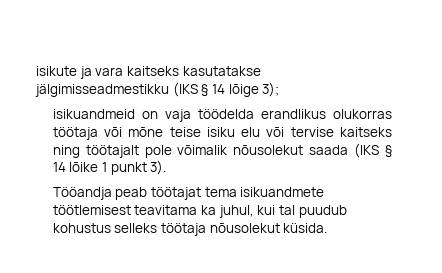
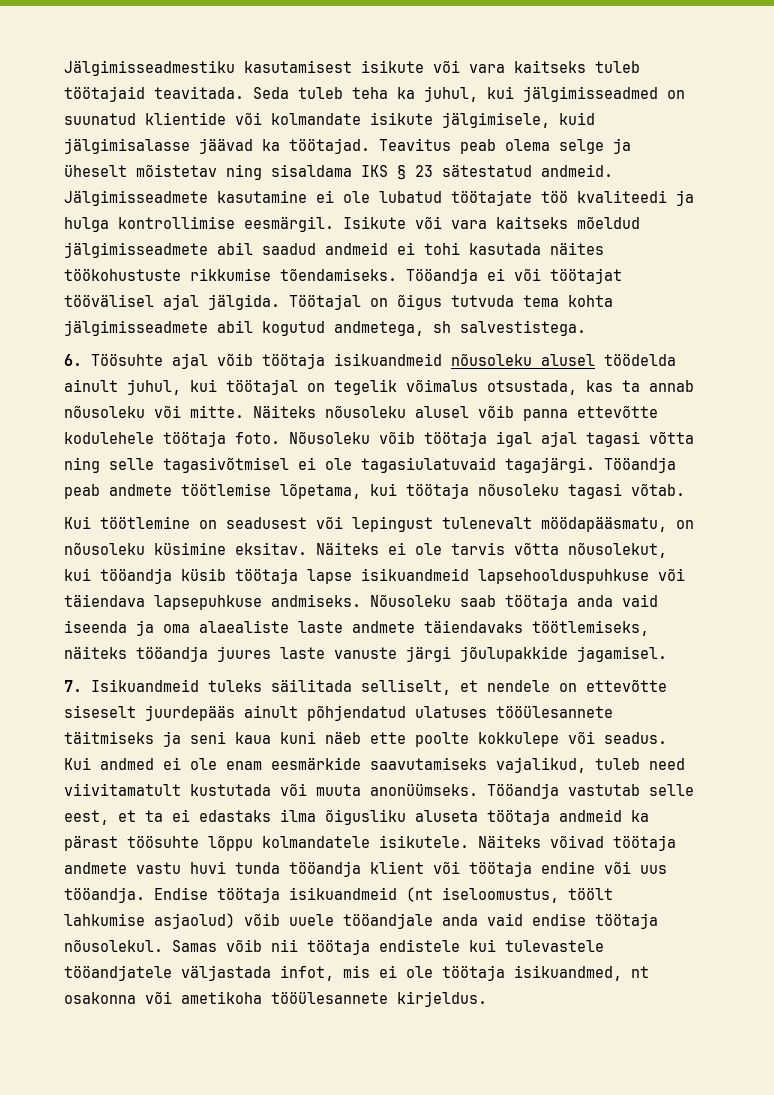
- isikute ja vara kaitseks kasutatakse jälgimisseadmestikku (IKS § 14 lõige 3);
- isikuandmeid on vaja töödelda erandlikus olukorras töötaja või mõne teise isiku elu või tervise kaitseks ning töötajalt pole võimalik nõusolekut saada (IKS § 14 lõike 1 punkt 3).
- Tööandja peab töötajat tema isikuandmete töötlemisest teavitama ka juhul, kui tal puudub kohustus selleks töötaja nõusolekut küsida.
+ Jälgimisseadmestiku kasutamisest isikute või vara kaitseks tuleb töötajaid teavitada. Seda tuleb teha ka juhul, kui jälgimisseadmed on suunatud klientide või kolmandate isikute jälgimisele, kuid jälgimisalasse jäävad ka töötajad. Teavitus peab olema selge ja üheselt mõistetav ning sisaldama IKS § 23 sätestatud andmeid. Jälgimisseadmete kasutamine ei ole lubatud töötajate töö kvaliteedi ja hulga kontrollimise eesmärgil. Isikute või vara kaitseks mõeldud jälgimisseadmete abil saadud andmeid ei tohi kasutada näites töökohustuste rikkumise tõendamiseks. Tööandja ei või töötajat töövälisel ajal jälgida. Töötajal on õigus tutvuda tema kohta jälgimisseadmete abil kogutud andmetega, sh salvestistega.
+ 6. Töösuhte ajal võib töötaja isikuandmeid nõusoleku alusel töödelda ainult juhul, kui töötajal on tegelik võimalus otsustada, kas ta annab nõusoleku või mitte. Näiteks nõusoleku alusel võib panna ettevõtte kodulehele töötaja foto. Nõusoleku võib töötaja igal ajal tagasi võtta ning selle tagasivõtmisel ei ole tagasiulatuvaid tagajärgi. Tööandja peab andmete töötlemise lõpetama, kui töötaja nõusoleku tagasi võtab.
+ Kui töötlemine on seadusest või lepingust tulenevalt möödapääsmatu, on nõusoleku küsimine eksitav. Näiteks ei ole tarvis võtta nõusolekut, kui tööandja küsib töötaja lapse isikuandmeid lapsehoolduspuhkuse või täiendava lapsepuhkuse andmiseks. Nõusoleku saab töötaja anda vaid iseenda ja oma alaealiste laste andmete täiendavaks töötlemiseks, näiteks tööandja juures laste vanuste järgi jõulupakkide jagamisel.
+ 7. Isikuandmeid tuleks säilitada selliselt, et nendele on ettevõtte siseselt juurdepääs ainult põhjendatud ulatuses tööülesannete täitmiseks ja seni kaua kuni näeb ette poolte kokkulepe või seadus. Kui andmed ei ole enam eesmärkide saavutamiseks vajalikud, tuleb need viivitamatult kustutada või muuta anonüümseks. Tööandja vastutab selle eest, et ta ei edastaks ilma õigusliku aluseta töötaja andmeid ka pärast töösuhte lõppu kolmandatele isikutele. Näiteks võivad töötaja andmete vastu huvi tunda tööandja klient või töötaja endine või uus tööandja. Endise töötaja isikuandmeid (nt iseloomustus, töölt lahkumise asjaolud) võib uuele tööandjale anda vaid endise töötaja nõusolekul. Samas võib nii töötaja endistele kui tulevastele tööandjatele väljastada infot, mis ei ole töötaja isikuandmed, nt osakonna või ametikoha tööülesannete kirjeldus.

